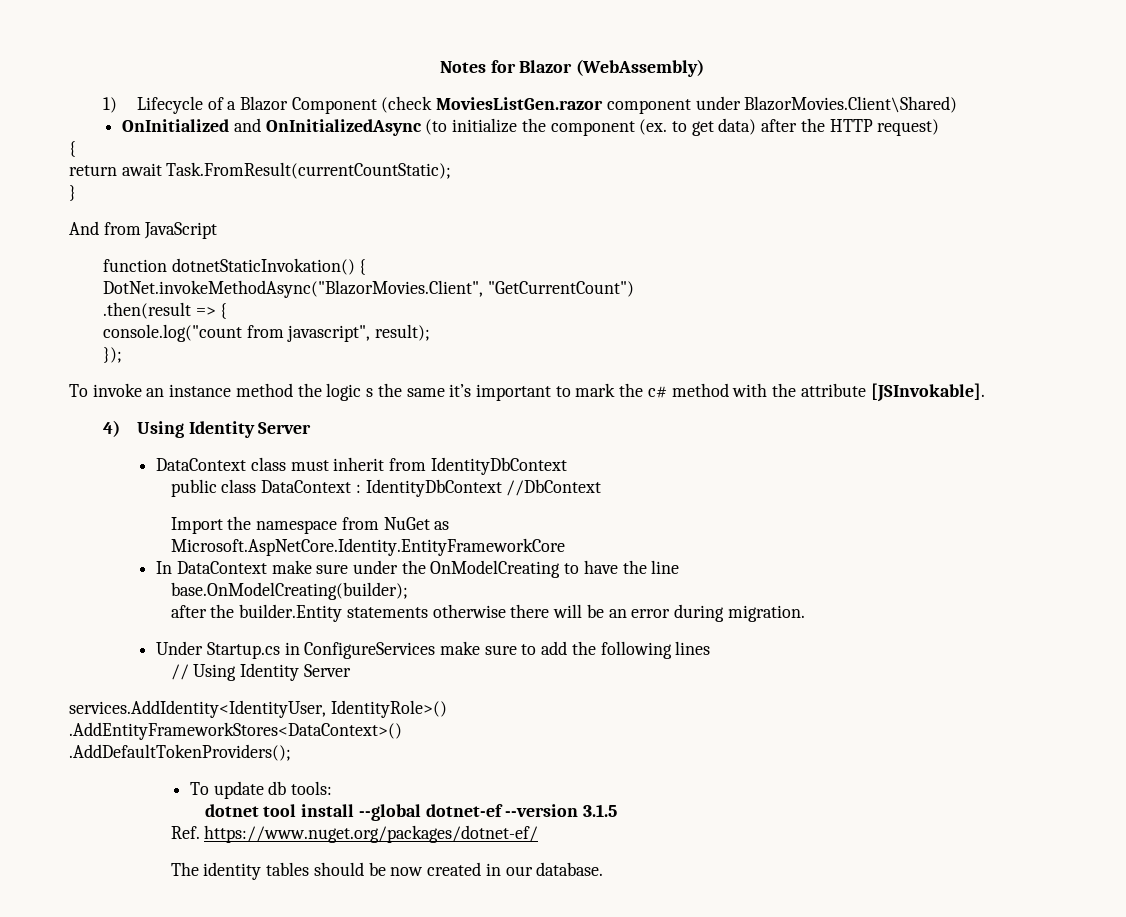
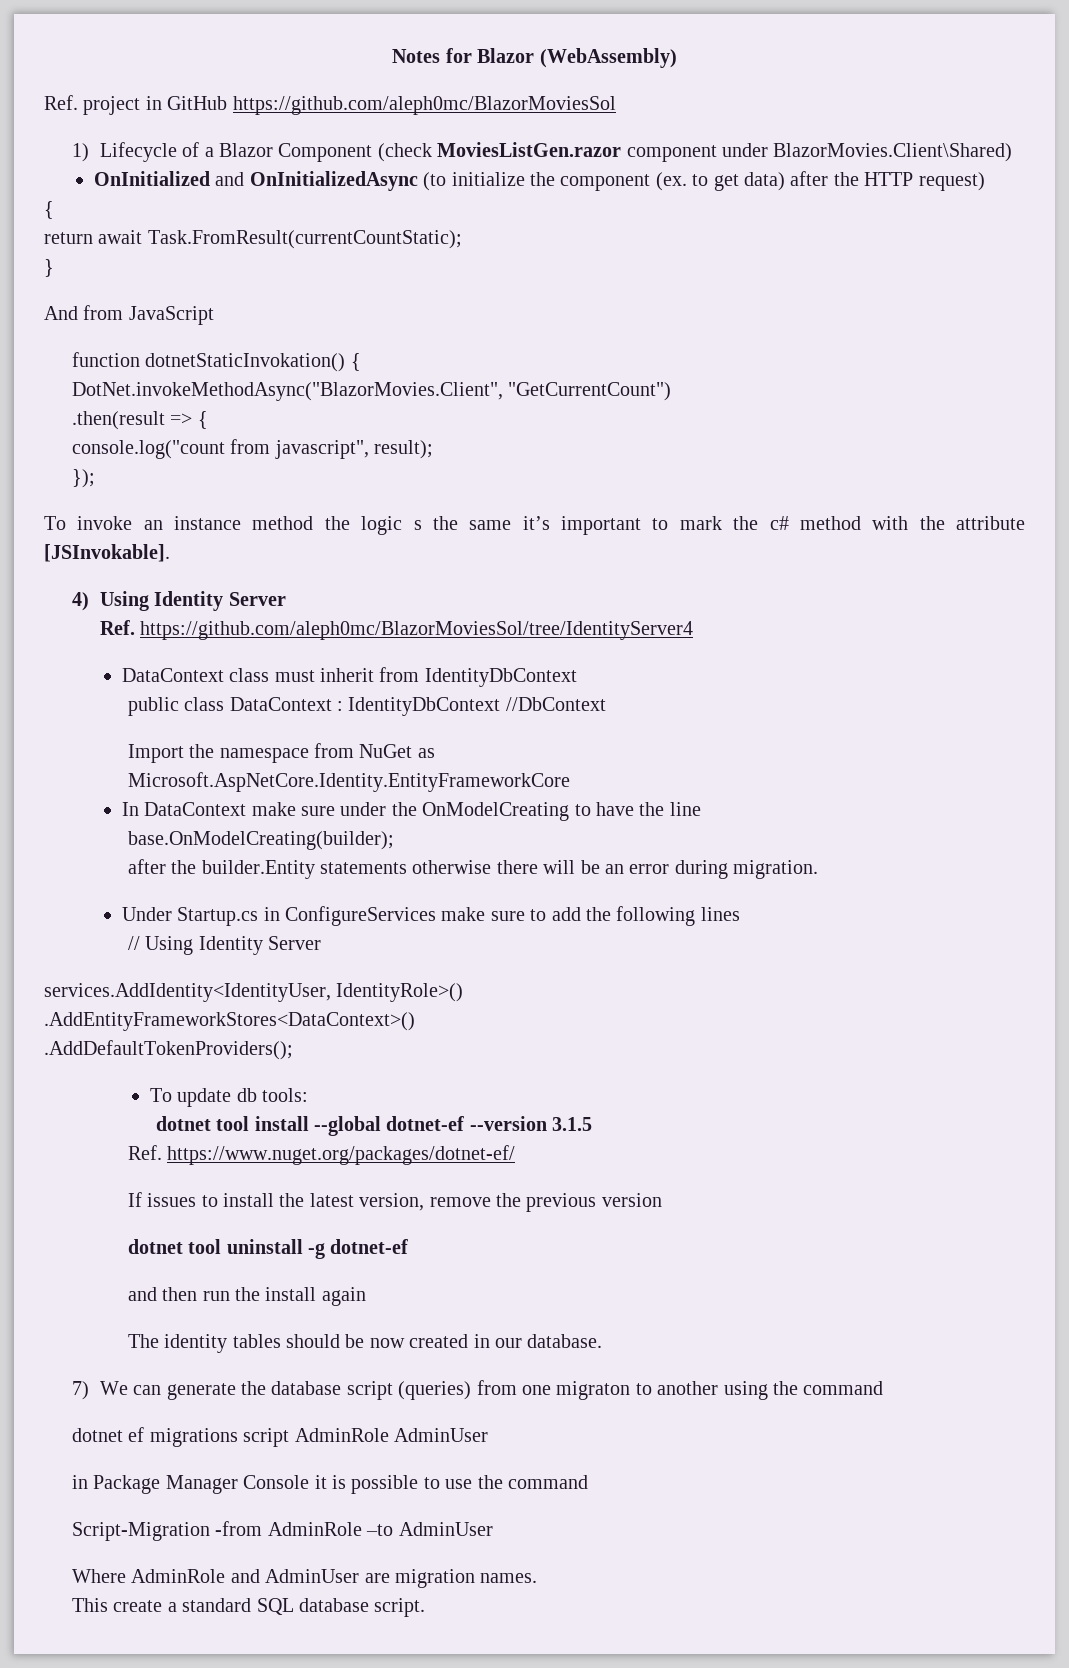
+ Ref. project in GitHub https://github.com/aleph0mc/BlazorMoviesSol
+ Ref. https://github.com/aleph0mc/BlazorMoviesSol/tree/IdentityServer4
+ If issues to install the latest version, remove the previous version
+ dotnet tool uninstall -g dotnet-ef
+ and then run the install again
+ 7) We can generate the database script (queries) from one migraton to another using the command
+ dotnet ef migrations script AdminRole AdminUser
+ in Package Manager Console it is possible to use the command
+ Script-Migration -from AdminRole –to AdminUser
+ Where AdminRole and AdminUser are migration names.
+ This create a standard SQL database script.

